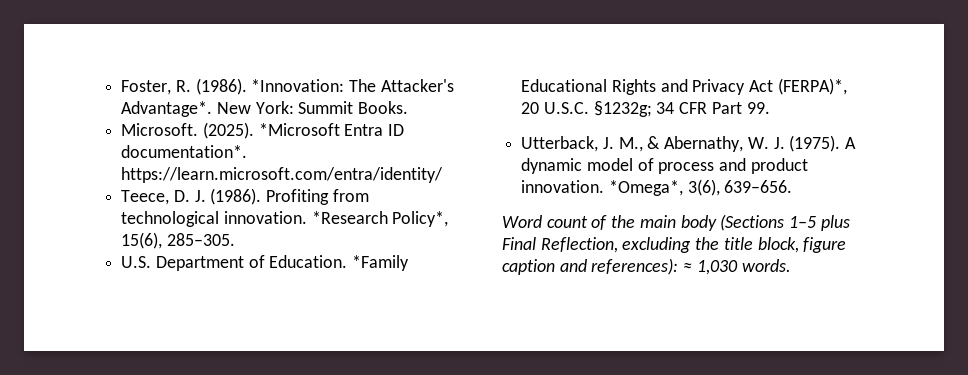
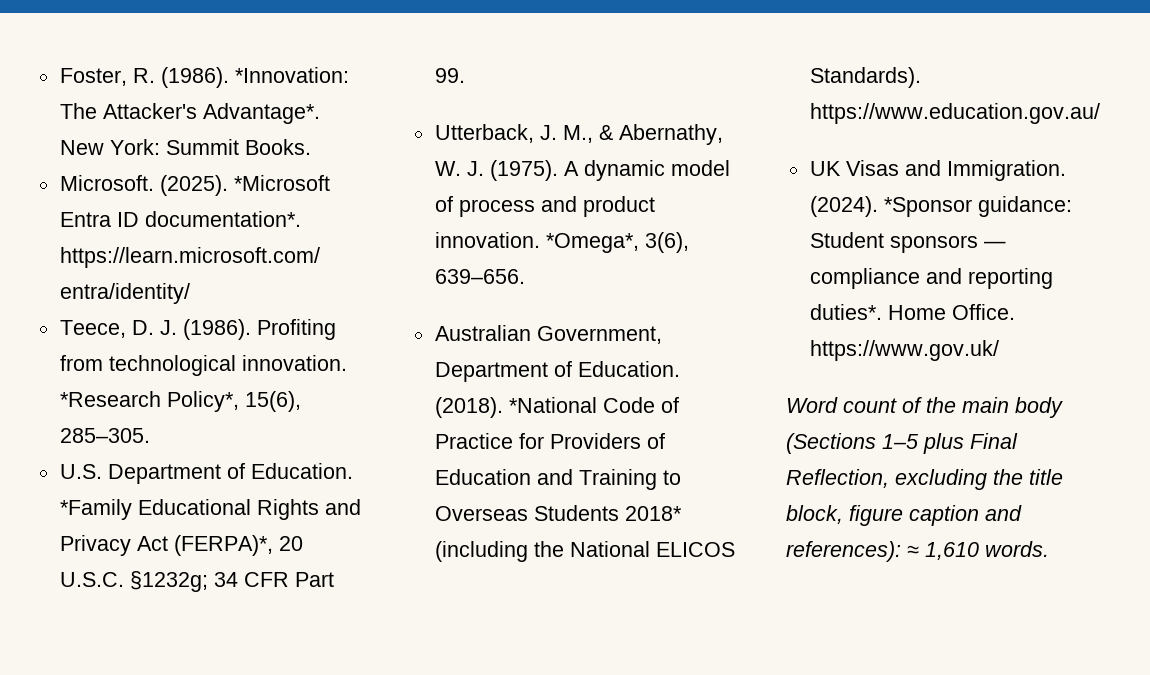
+ Australian Government, Department of Education. (2018). *National Code of Practice for Providers of Education and Training to Overseas Students 2018* (including the National ELICOS Standards). https://www.education.gov.au/
+ UK Visas and Immigration. (2024). *Sponsor guidance: Student sponsors — compliance and reporting duties*. Home Office. https://www.gov.uk/
- Word count of the main body (Sections 1–5 plus Final Reflection, excluding the title block, figure caption and references): ≈ 1,030 words.
+ Word count of the main body (Sections 1–5 plus Final Reflection, excluding the title block, figure caption and references): ≈ 1,610 words.

